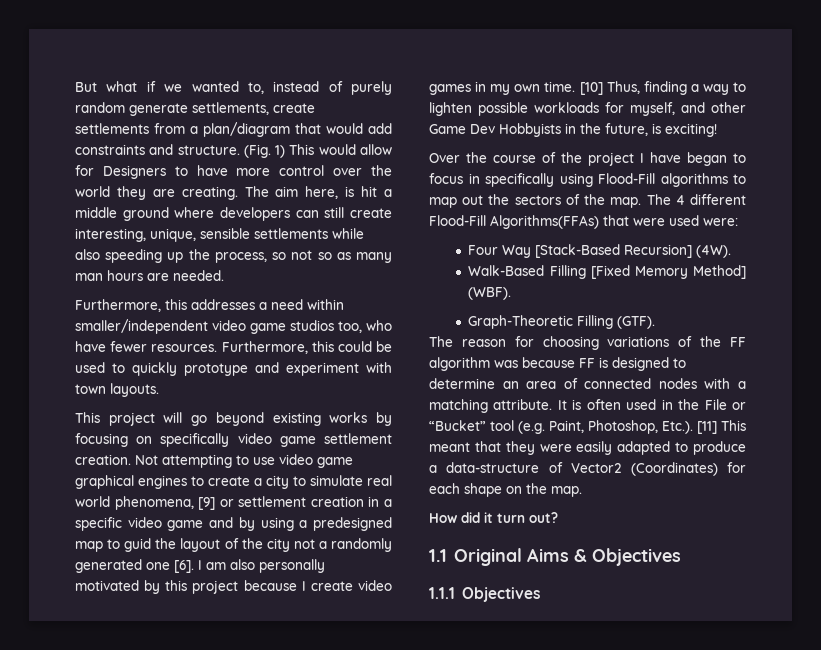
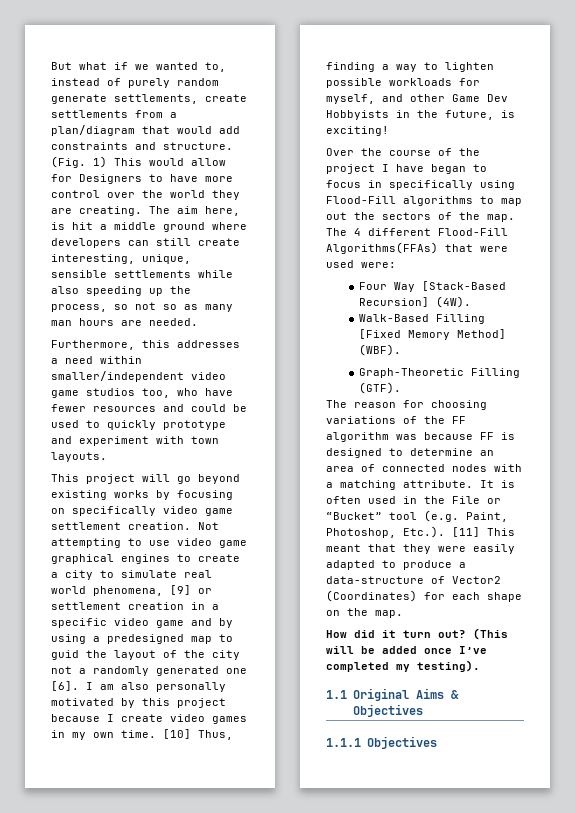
- Furthermore, this addresses a need within smaller/independent video game studios too, who have fewer resources. Furthermore, this could be used to quickly prototype and experiment with town layouts.
+ Furthermore, this addresses a need within smaller/independent video game studios too, who have fewer resources and could be used to quickly prototype and experiment with town layouts.
+ (This will be added once I’ve completed my testing).

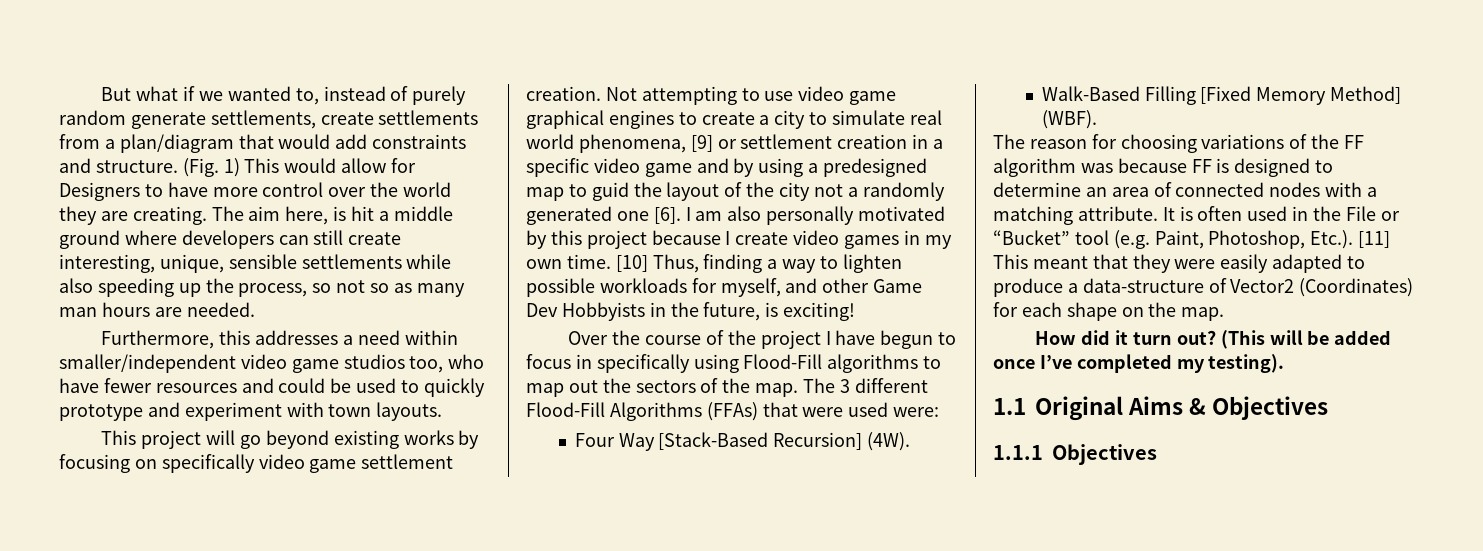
- Over the course of the project I have began to focus in specifically using Flood-Fill algorithms to map out the sectors of the map.
+ Over the course of the project I have begun to focus in specifically using Flood-Fill algorithms to map out the sectors of the map.
- The 4 different Flood-Fill Algorithms(FFAs) that were used were:
+ The 3 different Flood-Fill Algorithms (FFAs) that were used were:
- Graph-Theoretic Filling (GTF).

